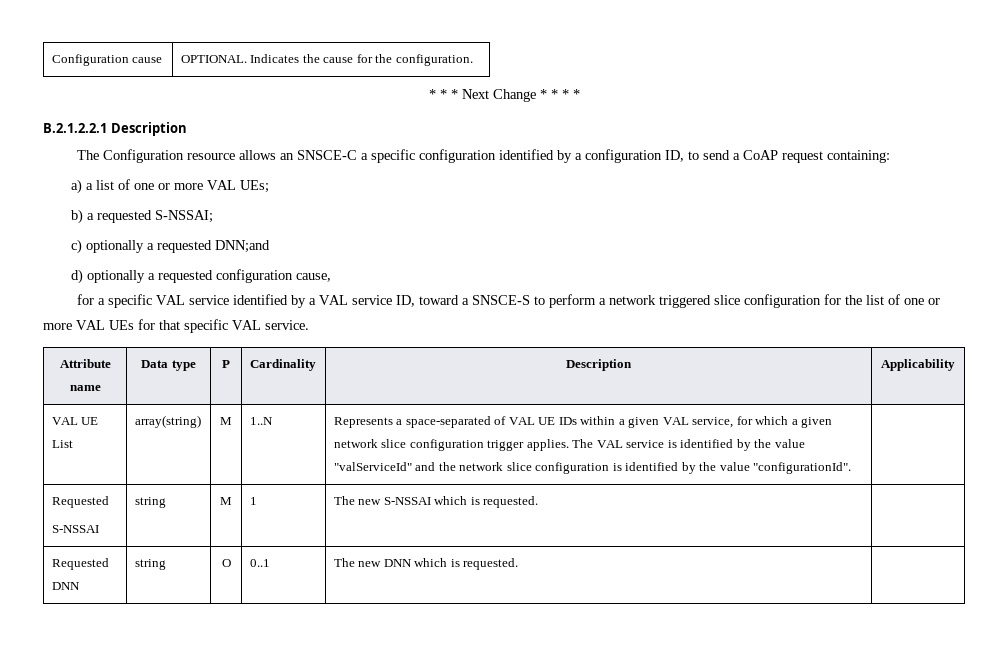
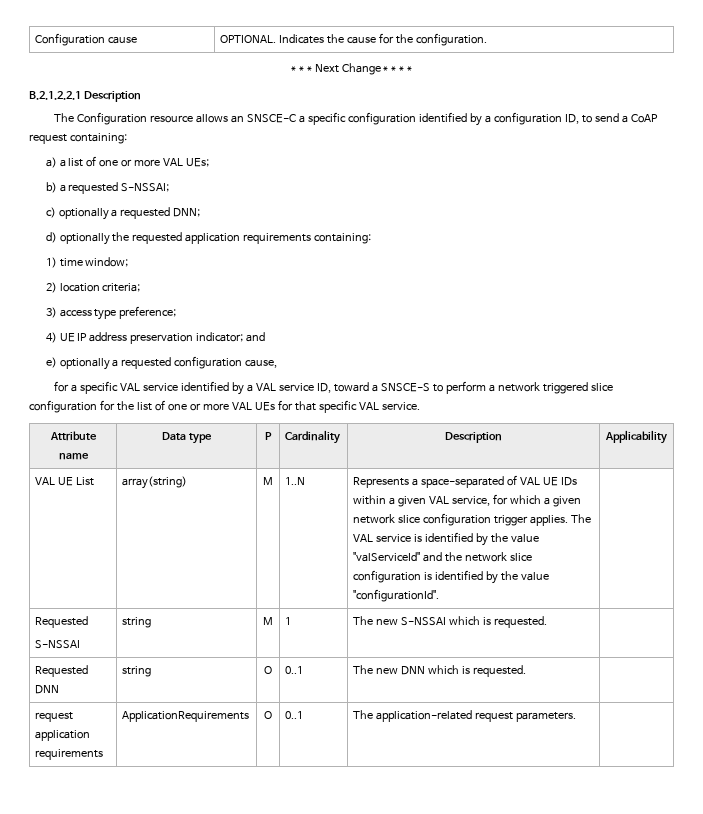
- c) optionally a requested DNN;and
+ c) optionally a requested DNN;
- d) optionally a requested configuration cause,
+ d) optionally the requested application requirements containing:
+ 1) time window;
+ 2) location criteria;
+ 3) access type preference;
+ 4) UE IP address preservation indicator; and
+ e) optionally a requested configuration cause,
+ request application requirements | ApplicationRequirements | O | 0..1 | The application-related request parameters. |

